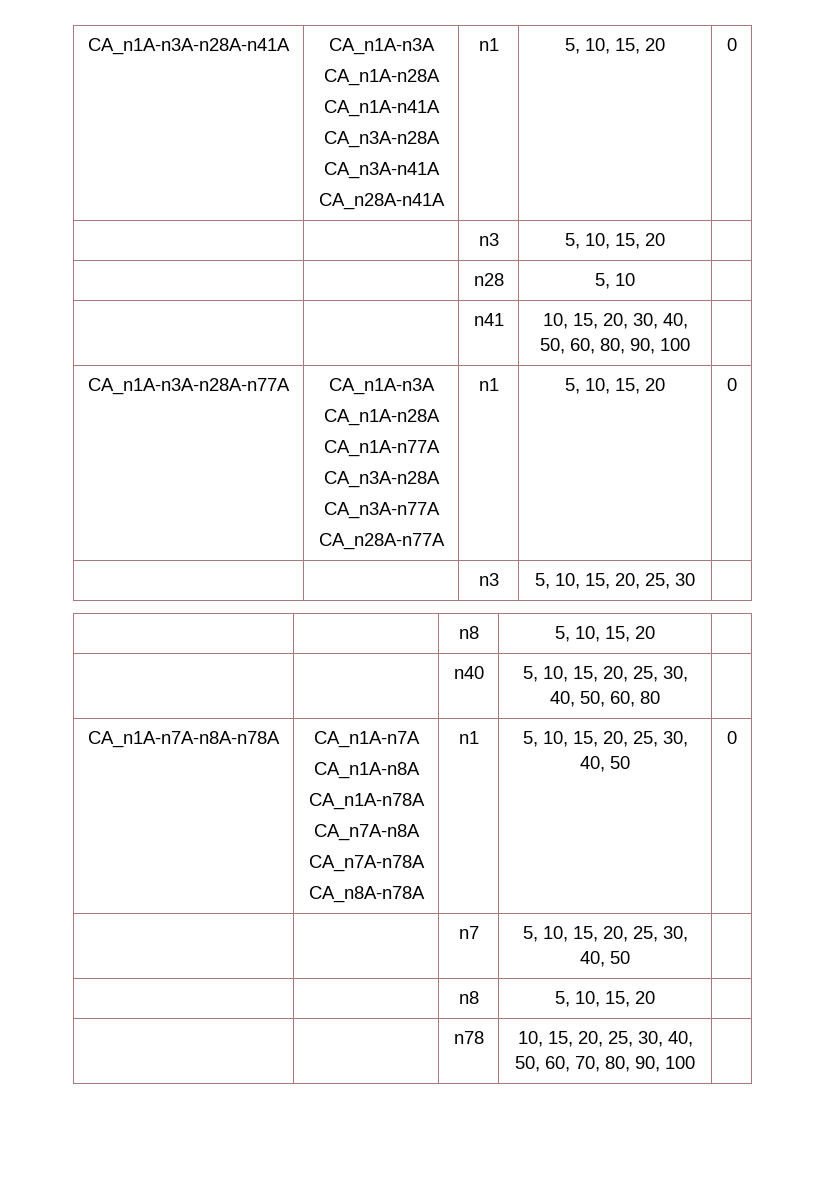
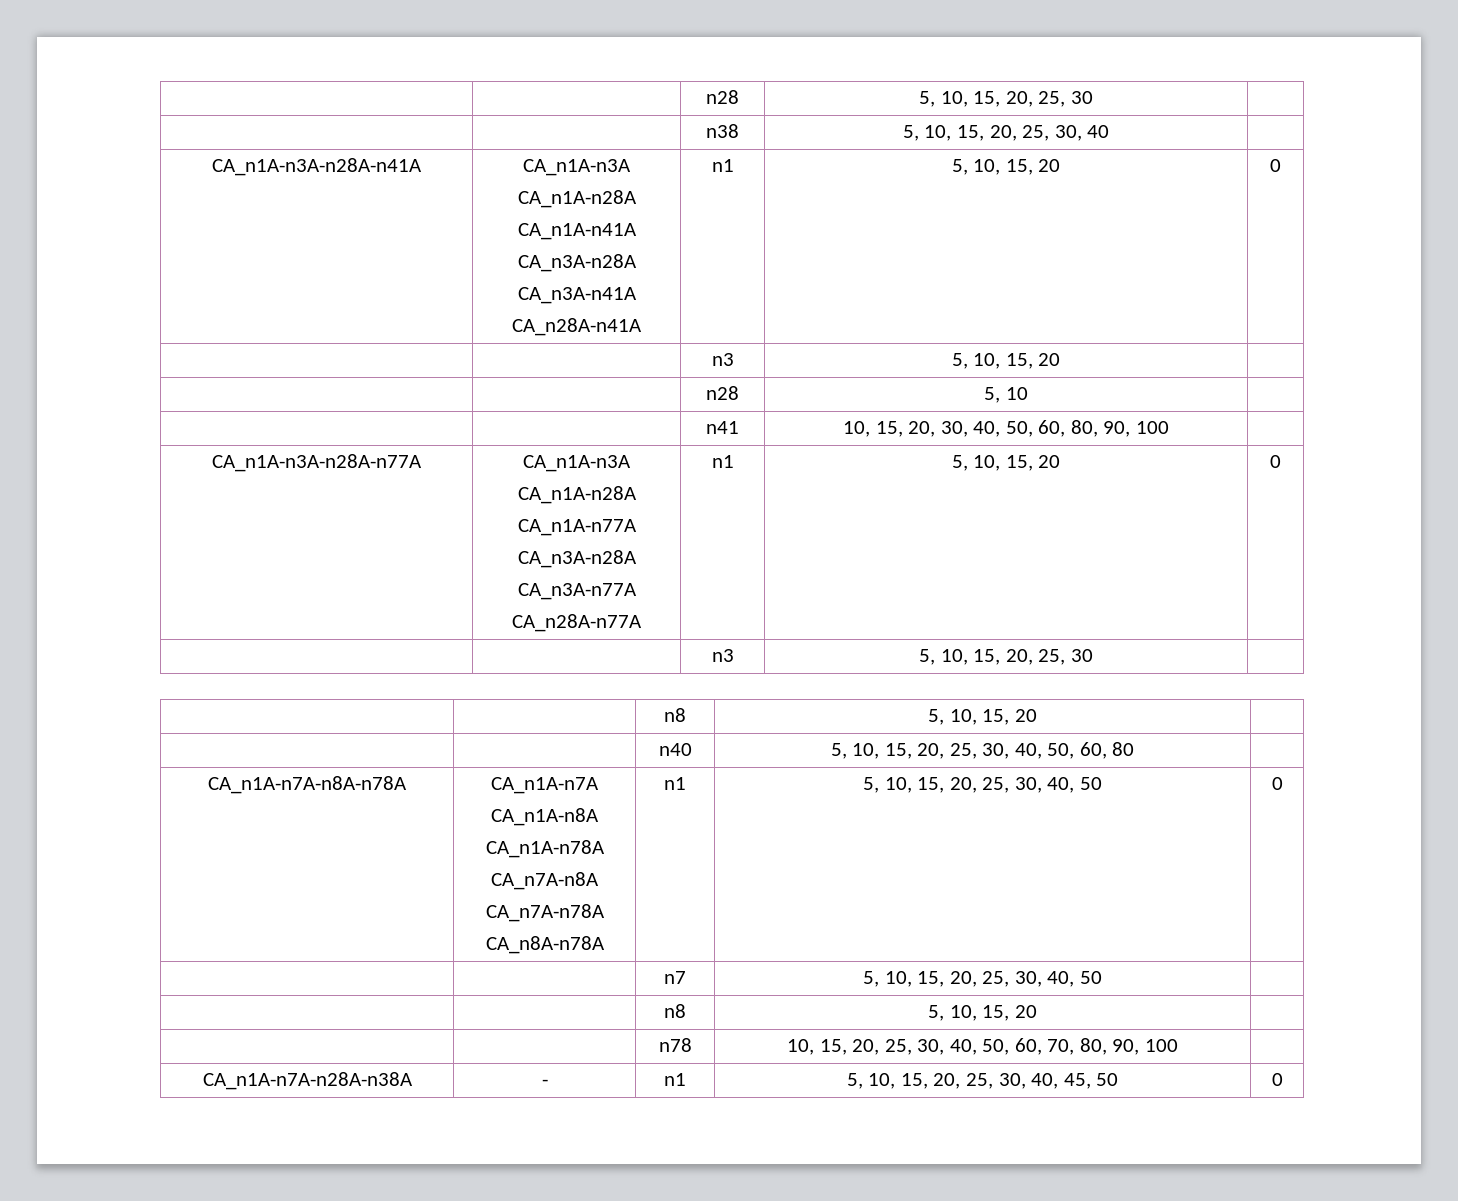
+ | | n28 | 5, 10, 15, 20, 25, 30 |
+ | | n38 | 5, 10, 15, 20, 25, 30, 40 |
+ CA_n1A-n7A-n28A-n38A | - | n1 | 5, 10, 15, 20, 25, 30, 40, 45, 50 | 0

